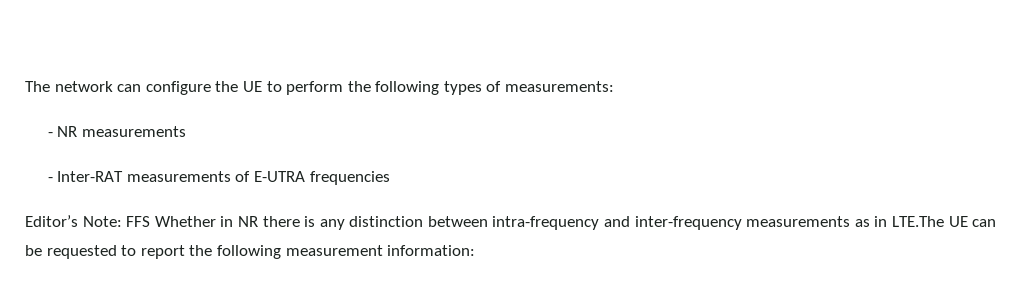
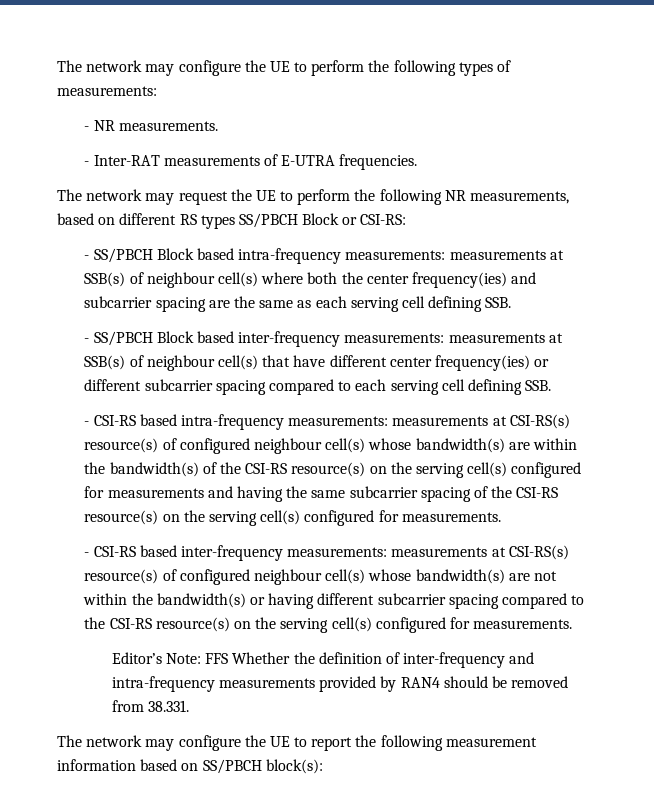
- The network can configure the UE to perform the following types of measurements:
+ The network may configure the UE to perform the following types of measurements:
- - NR measurements
+ - NR measurements.
- - Inter-RAT measurements of E-UTRA frequencies
- Editor’s Note: FFS Whether in NR there is any distinction between intra-frequency and inter-frequency measurements as in LTE.The UE can be requested to report the following measurement information:
+ - Inter-RAT measurements of E-UTRA frequencies.
+ The network may request the UE to perform the following NR measurements, based on different RS types SS/PBCH Block or CSI-RS:
+ - SS/PBCH Block based intra-frequency measurements: measurements at SSB(s) of neighbour cell(s) where both the center frequency(ies) and subcarrier spacing are the same as each serving cell defining SSB.
+ - SS/PBCH Block based inter-frequency measurements: measurements at SSB(s) of neighbour cell(s) that have different center frequency(ies) or different subcarrier spacing compared to each serving cell defining SSB.
+ - CSI-RS based intra-frequency measurements: measurements at CSI-RS(s) resource(s) of configured neighbour cell(s) whose bandwidth(s) are within the bandwidth(s) of the CSI-RS resource(s) on the serving cell(s) configured for measurements and having the same subcarrier spacing of the CSI-RS resource(s) on the serving cell(s) configured for measurements.
+ - CSI-RS based inter-frequency measurements: measurements at CSI-RS(s) resource(s) of configured neighbour cell(s) whose bandwidth(s) are not within the bandwidth(s) or having different subcarrier spacing compared to the CSI-RS resource(s) on the serving cell(s) configured for measurements.
+ Editor’s Note: FFS Whether the definition of inter-frequency and intra-frequency measurements provided by RAN4 should be removed from 38.331.
+ The network may configure the UE to report the following measurement information based on SS/PBCH block(s):

